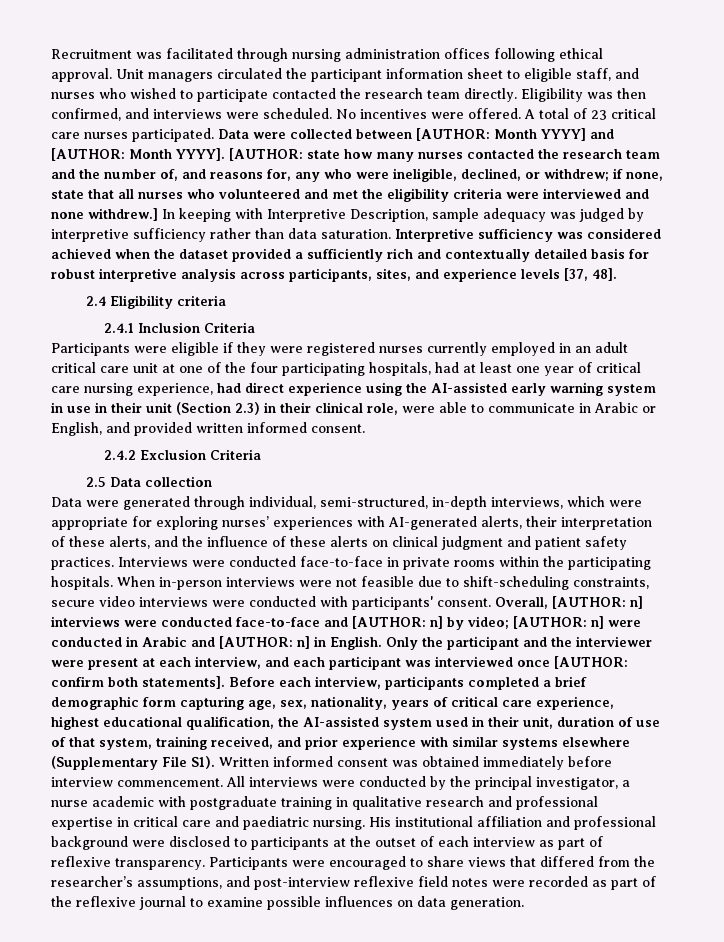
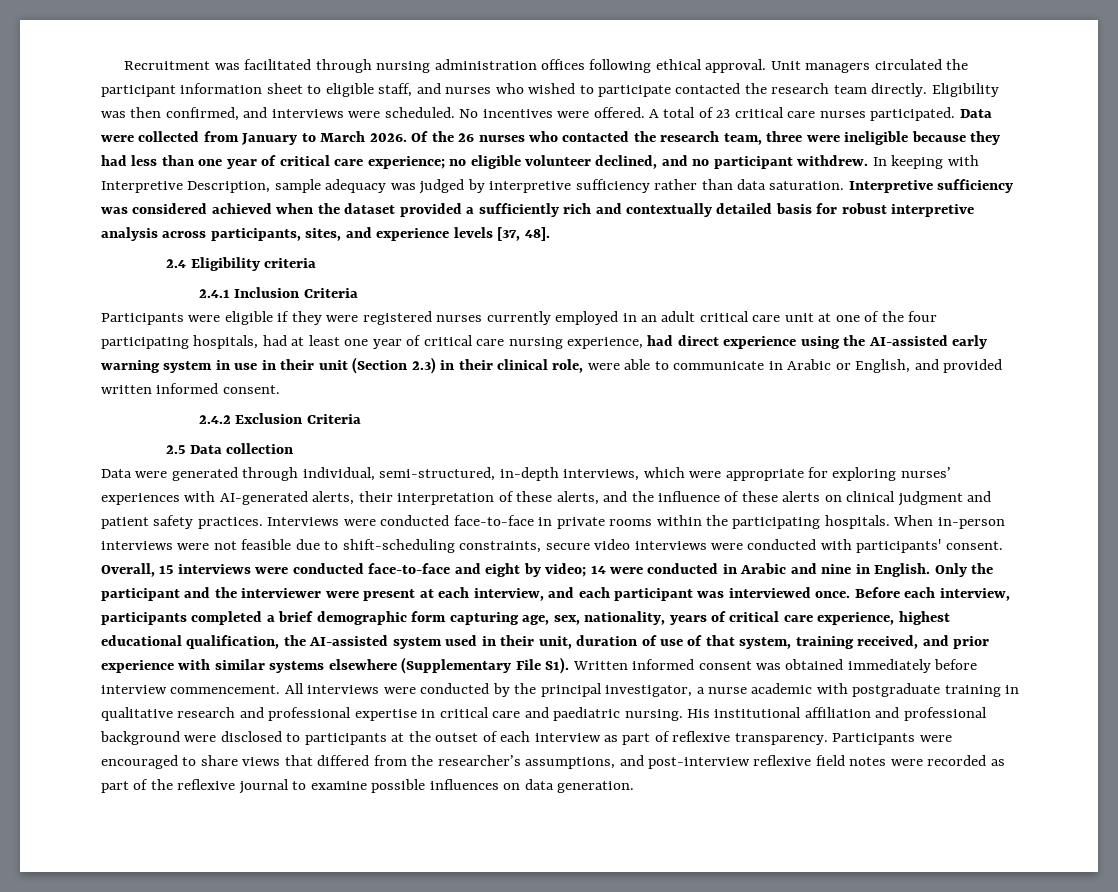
- Data were collected between [AUTHOR: Month YYYY] and [AUTHOR: Month YYYY]. [AUTHOR: state how many nurses contacted the research team and the number of, and reasons for, any who were ineligible, declined, or withdrew; if none, state that all nurses who volunteered and met the eligibility criteria were interviewed and none withdrew.]
+ Data were collected from January to March 2026. Of the 26 nurses who contacted the research team, three were ineligible because they had less than one year of critical care experience; no eligible volunteer declined, and no participant withdrew.
- Overall, [AUTHOR: n] interviews were conducted face-to-face and [AUTHOR: n] by video; [AUTHOR: n] were conducted in Arabic and [AUTHOR: n] in English.
+ Overall, 15 interviews were conducted face-to-face and eight by video; 14 were conducted in Arabic and nine in English.
- Only the participant and the interviewer were present at each interview, and each participant was interviewed once [AUTHOR: confirm both statements].
+ Only the participant and the interviewer were present at each interview, and each participant was interviewed once.

